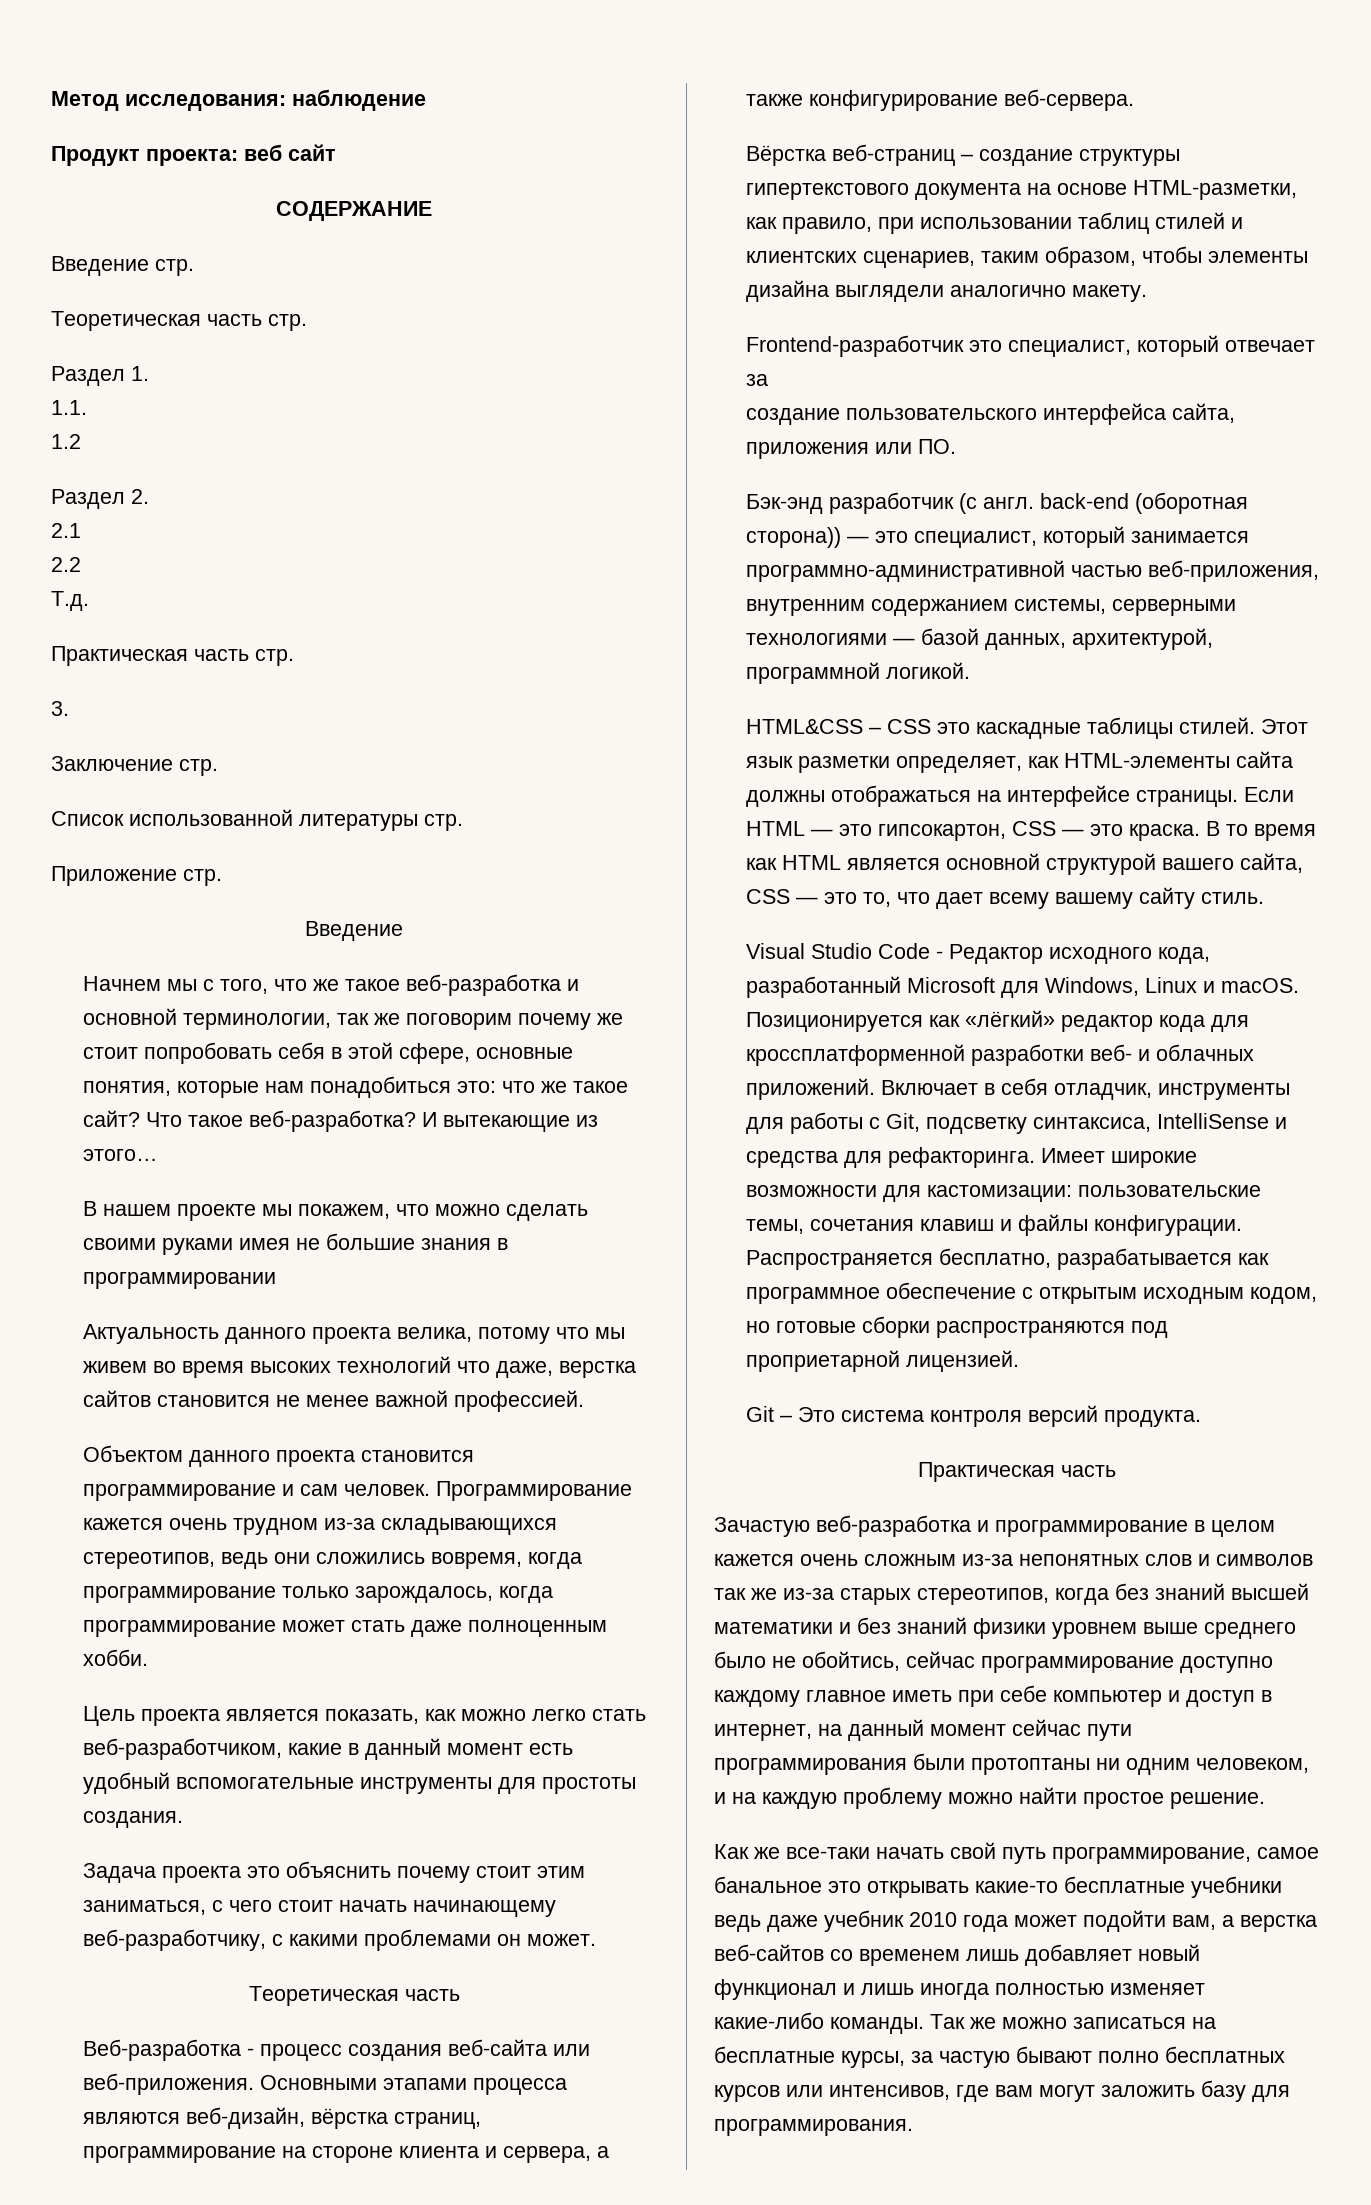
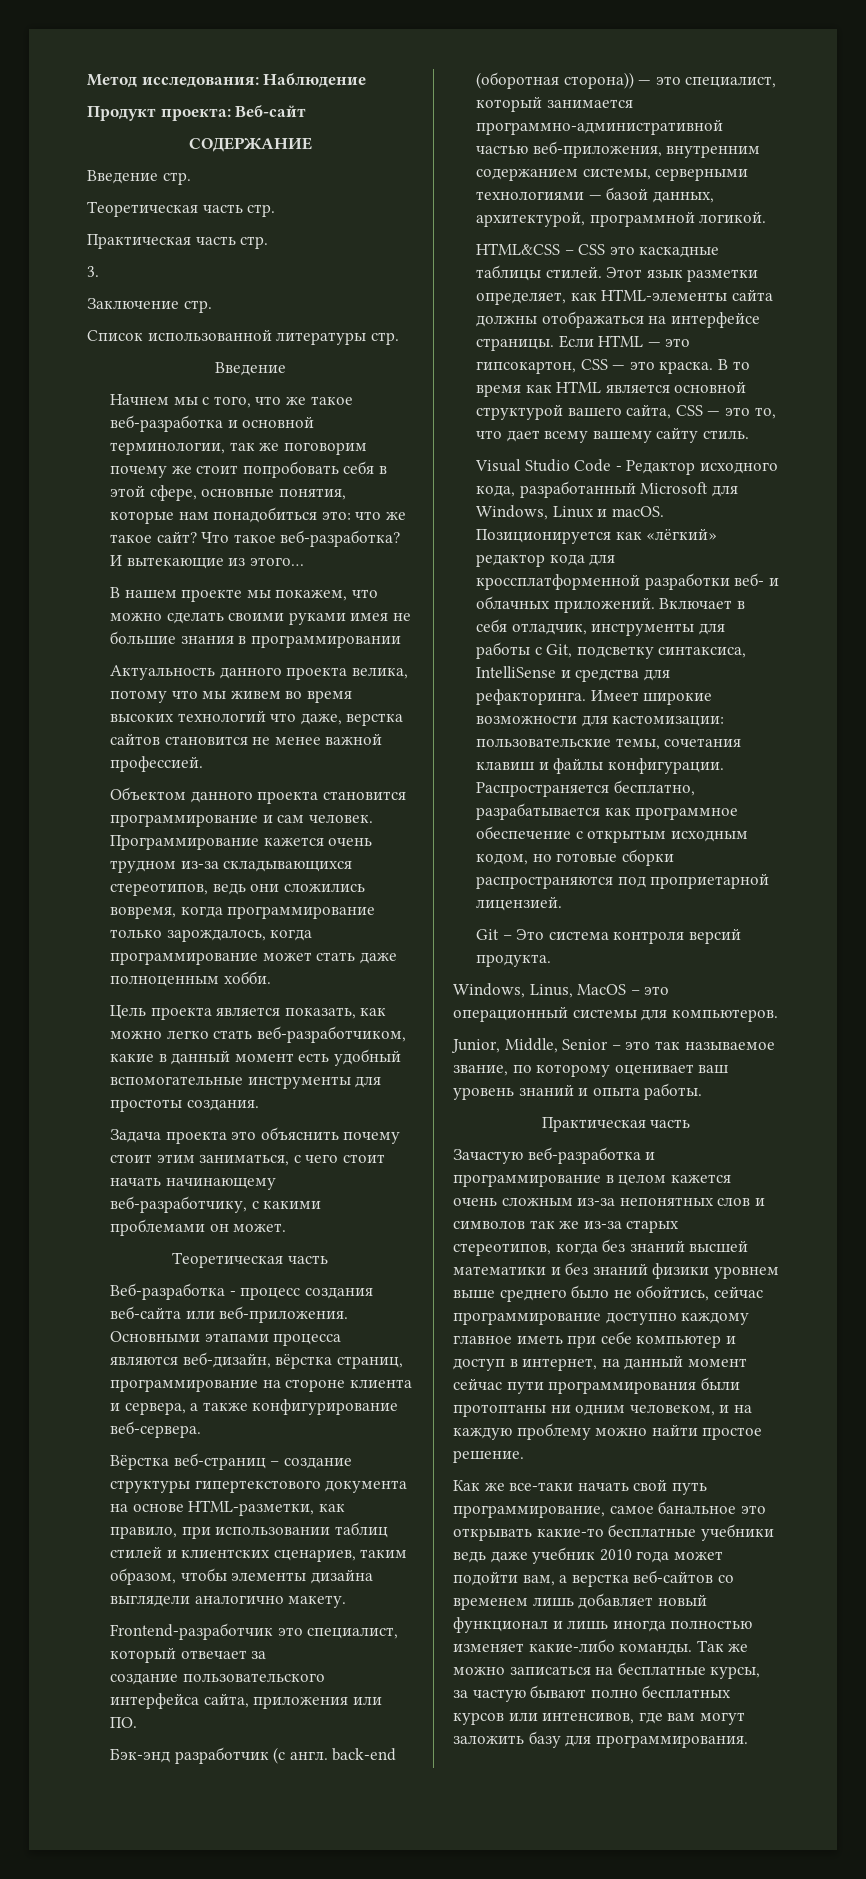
- Метод исследования: наблюдение
+ Метод исследования: Наблюдение
- Продукт проекта: веб сайт
+ Продукт проекта: Веб-сайт
- Раздел 1.
- 1.1.
- 1.2
- Раздел 2.
- 2.1
- 2.2
- Т.д.
- Приложение стр.
+ Windows, Linus, MacOS – это операционный системы для компьютеров.
+ Junior, Middle, Senior – это так называемое звание, по которому оценивает ваш уровень знаний и опыта работы.

